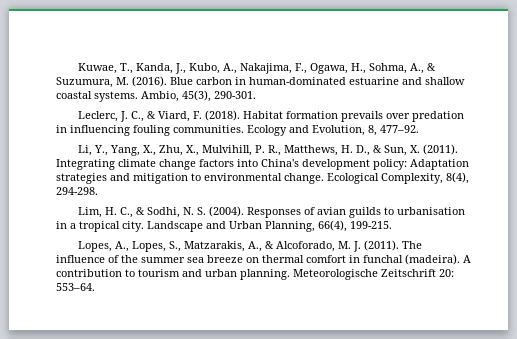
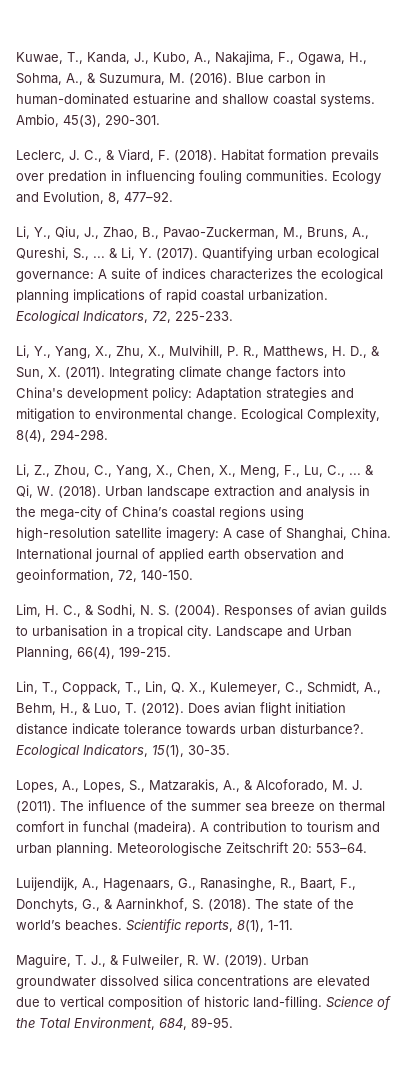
+ Li, Y., Qiu, J., Zhao, B., Pavao-Zuckerman, M., Bruns, A., Qureshi, S., ... & Li, Y. (2017). Quantifying urban ecological governance: A suite of indices characterizes the ecological planning implications of rapid coastal urbanization. Ecological Indicators, 72, 225-233.
+ Li, Z., Zhou, C., Yang, X., Chen, X., Meng, F., Lu, C., ... & Qi, W. (2018). Urban landscape extraction and analysis in the mega-city of China’s coastal regions using high-resolution satellite imagery: A case of Shanghai, China. International journal of applied earth observation and geoinformation, 72, 140-150.
+ Lin, T., Coppack, T., Lin, Q. X., Kulemeyer, C., Schmidt, A., Behm, H., & Luo, T. (2012). Does avian flight initiation distance indicate tolerance towards urban disturbance?. Ecological Indicators, 15(1), 30-35.
+ Luijendijk, A., Hagenaars, G., Ranasinghe, R., Baart, F., Donchyts, G., & Aarninkhof, S. (2018). The state of the world’s beaches. Scientific reports, 8(1), 1-11.
+ Maguire, T. J., & Fulweiler, R. W. (2019). Urban groundwater dissolved silica concentrations are elevated due to vertical composition of historic land-filling. Science of the Total Environment, 684, 89-95.

